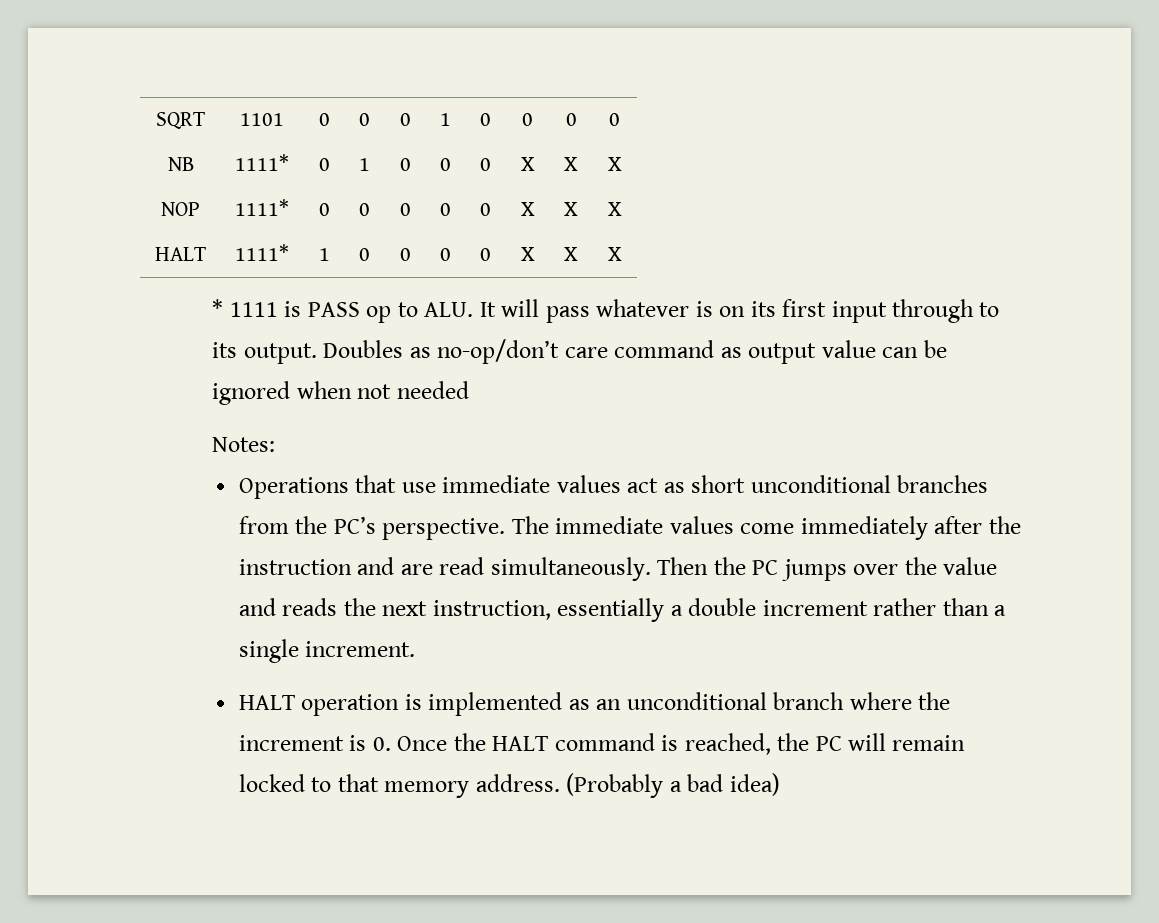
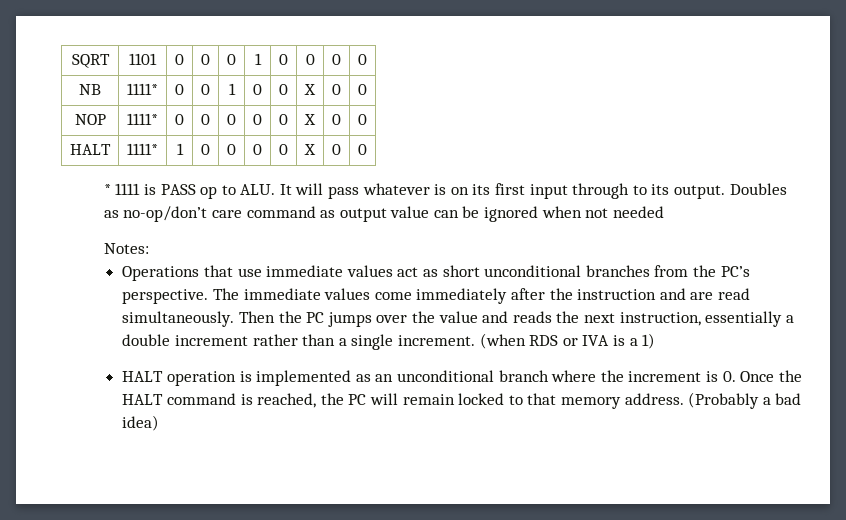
- NB | 1111* | 0 | 1 | 0 | 0 | 0 | X | X | X
+ NB | 1111* | 0 | 0 | 1 | 0 | 0 | X | 0 | 0
- NOP | 1111* | 0 | 0 | 0 | 0 | 0 | X | X | X
+ NOP | 1111* | 0 | 0 | 0 | 0 | 0 | X | 0 | 0
- HALT | 1111* | 1 | 0 | 0 | 0 | 0 | X | X | X
+ HALT | 1111* | 1 | 0 | 0 | 0 | 0 | X | 0 | 0
+ (when RDS or IVA is a 1)

